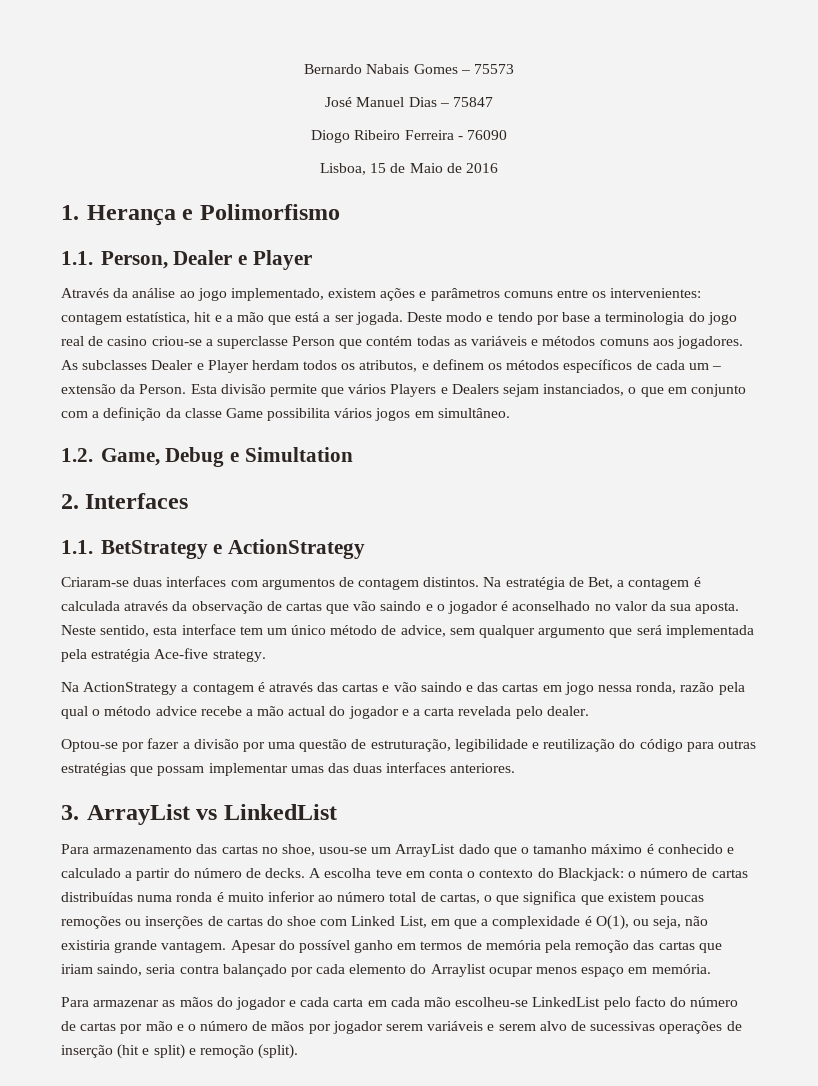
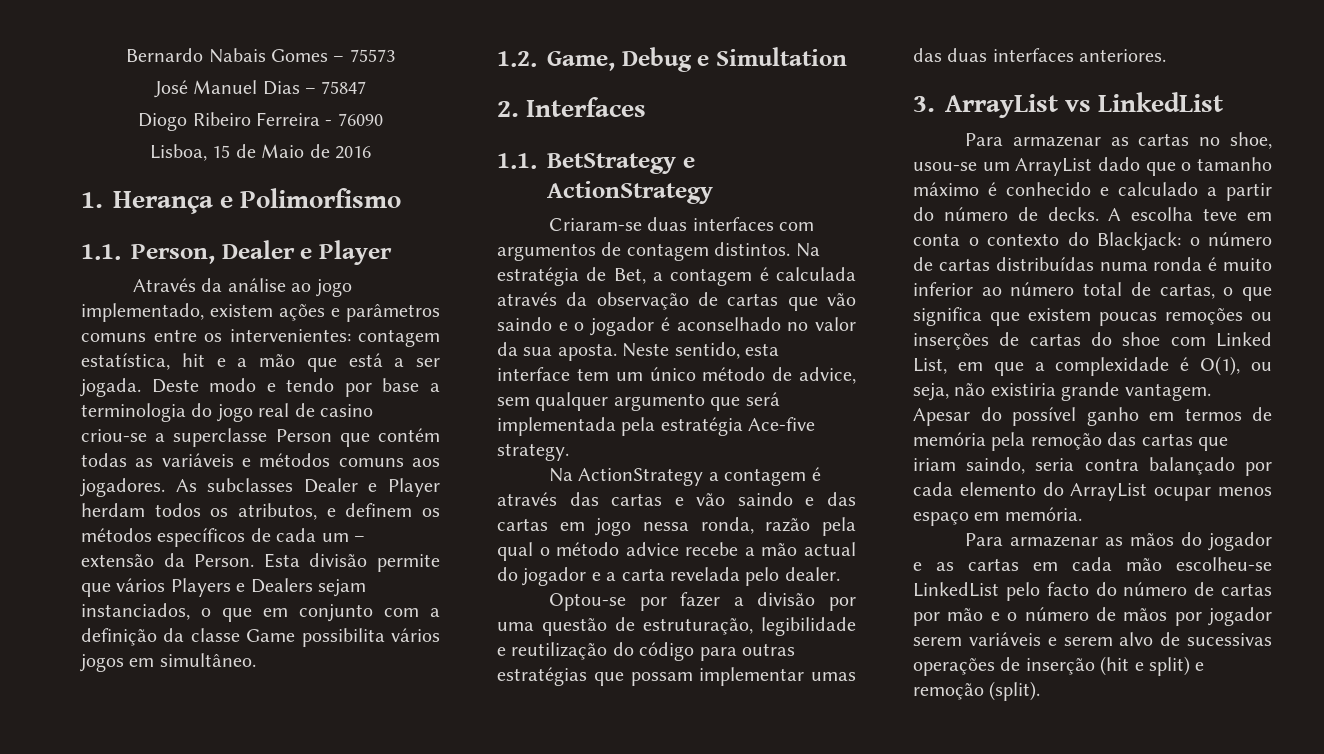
- Para armazenamento das cartas no shoe, usou-se um ArrayList dado que o tamanho máximo é conhecido e calculado a partir do número de decks.
+ Para armazenar as cartas no shoe, usou-se um ArrayList dado que o tamanho máximo é conhecido e calculado a partir do número de decks.
- Apesar do possível ganho em termos de memória pela remoção das cartas que iriam saindo, seria contra balançado por cada elemento do Arraylist ocupar menos espaço em memória.
+ Apesar do possível ganho em termos de memória pela remoção das cartas que iriam saindo, seria contra balançado por cada elemento do ArrayList ocupar menos espaço em memória.
- Para armazenar as mãos do jogador e cada carta em cada mão escolheu-se LinkedList pelo facto do número de cartas por mão e o número de mãos por jogador serem variáveis e serem alvo de sucessivas operações de inserção (hit e split) e remoção (split).
+ Para armazenar as mãos do jogador e as cartas em cada mão escolheu-se LinkedList pelo facto do número de cartas por mão e o número de mãos por jogador serem variáveis e serem alvo de sucessivas operações de inserção (hit e split) e remoção (split).

